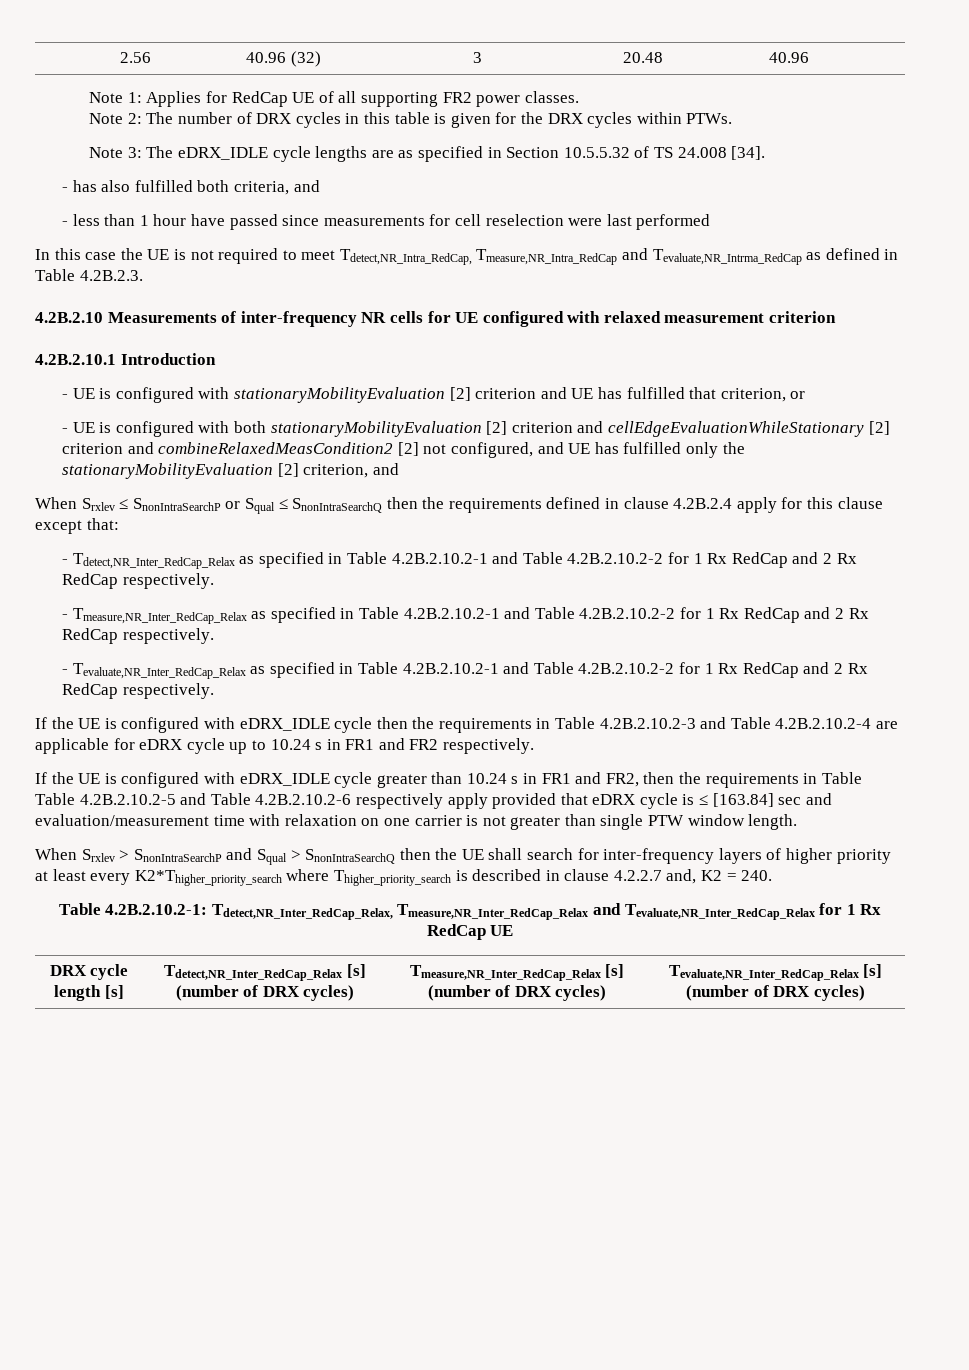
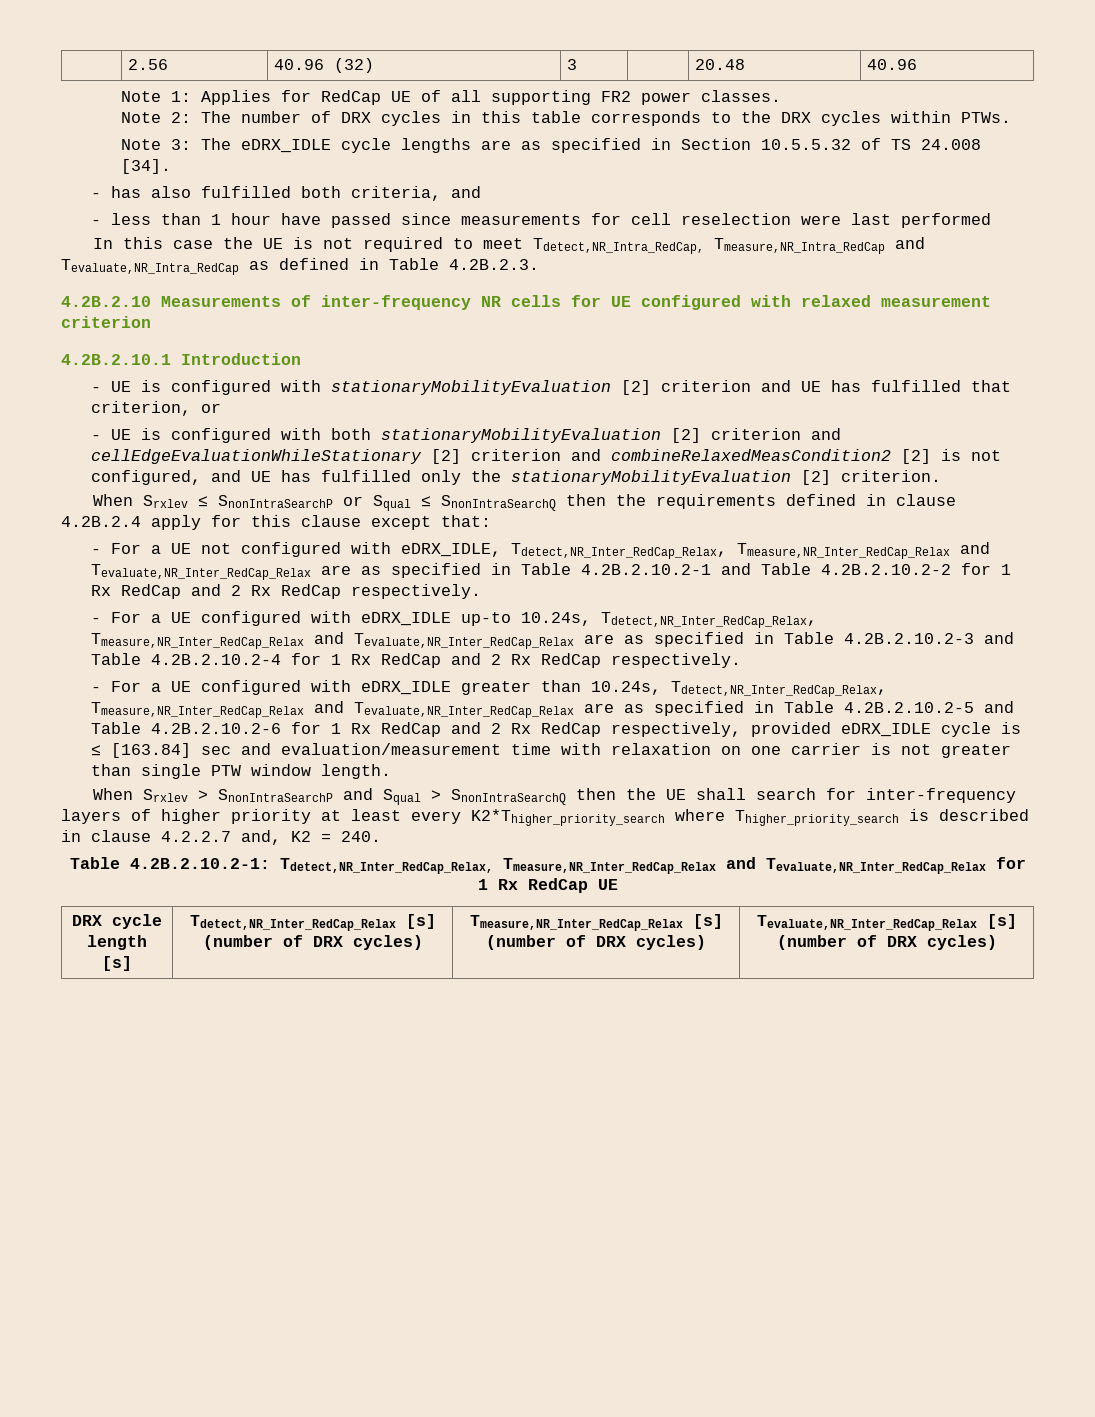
- Note 2: The number of DRX cycles in this table is given for the DRX cycles within PTWs.
+ Note 2: The number of DRX cycles in this table corresponds to the DRX cycles within PTWs.
- In this case the UE is not required to meet Tdetect,NR_Intra_RedCap, Tmeasure,NR_Intra_RedCap and Tevaluate,NR_Intrma_RedCap as defined in Table 4.2B.2.3.
+ In this case the UE is not required to meet Tdetect,NR_Intra_RedCap, Tmeasure,NR_Intra_RedCap and Tevaluate,NR_Intra_RedCap as defined in Table 4.2B.2.3.
- - UE is configured with both stationaryMobilityEvaluation [2] criterion and cellEdgeEvaluationWhileStationary [2] criterion and combineRelaxedMeasCondition2 [2] not configured, and UE has fulfilled only the stationaryMobilityEvaluation [2] criterion, and
+ - UE is configured with both stationaryMobilityEvaluation [2] criterion and cellEdgeEvaluationWhileStationary [2] criterion and combineRelaxedMeasCondition2 [2] is not configured, and UE has fulfilled only the stationaryMobilityEvaluation [2] criterion.
- - Tdetect,NR_Inter_RedCap_Relax as specified in Table 4.2B.2.10.2-1 and Table 4.2B.2.10.2-2 for 1 Rx RedCap and 2 Rx RedCap respectively.
+ - For a UE not configured with eDRX_IDLE, Tdetect,NR_Inter_RedCap_Relax, Tmeasure,NR_Inter_RedCap_Relax and Tevaluate,NR_Inter_RedCap_Relax are as specified in Table 4.2B.2.10.2-1 and Table 4.2B.2.10.2-2 for 1 Rx RedCap and 2 Rx RedCap respectively.
- - Tmeasure,NR_Inter_RedCap_Relax as specified in Table 4.2B.2.10.2-1 and Table 4.2B.2.10.2-2 for 1 Rx RedCap and 2 Rx RedCap respectively.
+ - For a UE configured with eDRX_IDLE up-to 10.24s, Tdetect,NR_Inter_RedCap_Relax, Tmeasure,NR_Inter_RedCap_Relax and Tevaluate,NR_Inter_RedCap_Relax are as specified in Table 4.2B.2.10.2-3 and Table 4.2B.2.10.2-4 for 1 Rx RedCap and 2 Rx RedCap respectively.
- - Tevaluate,NR_Inter_RedCap_Relax as specified in Table 4.2B.2.10.2-1 and Table 4.2B.2.10.2-2 for 1 Rx RedCap and 2 Rx RedCap respectively.
- If the UE is configured with eDRX_IDLE cycle then the requirements in Table 4.2B.2.10.2-3 and Table 4.2B.2.10.2-4 are applicable for eDRX cycle up to 10.24 s in FR1 and FR2 respectively.
- If the UE is configured with eDRX_IDLE cycle greater than 10.24 s in FR1 and FR2, then the requirements in Table Table 4.2B.2.10.2-5 and Table 4.2B.2.10.2-6 respectively apply provided that eDRX cycle is ≤ [163.84] sec and evaluation/measurement time with relaxation on one carrier is not greater than single PTW window length.
+ - For a UE configured with eDRX_IDLE greater than 10.24s, Tdetect,NR_Inter_RedCap_Relax, Tmeasure,NR_Inter_RedCap_Relax and Tevaluate,NR_Inter_RedCap_Relax are as specified in Table 4.2B.2.10.2-5 and Table 4.2B.2.10.2-6 for 1 Rx RedCap and 2 Rx RedCap respectively, provided eDRX_IDLE cycle is ≤ [163.84] sec and evaluation/measurement time with relaxation on one carrier is not greater than single PTW window length.

